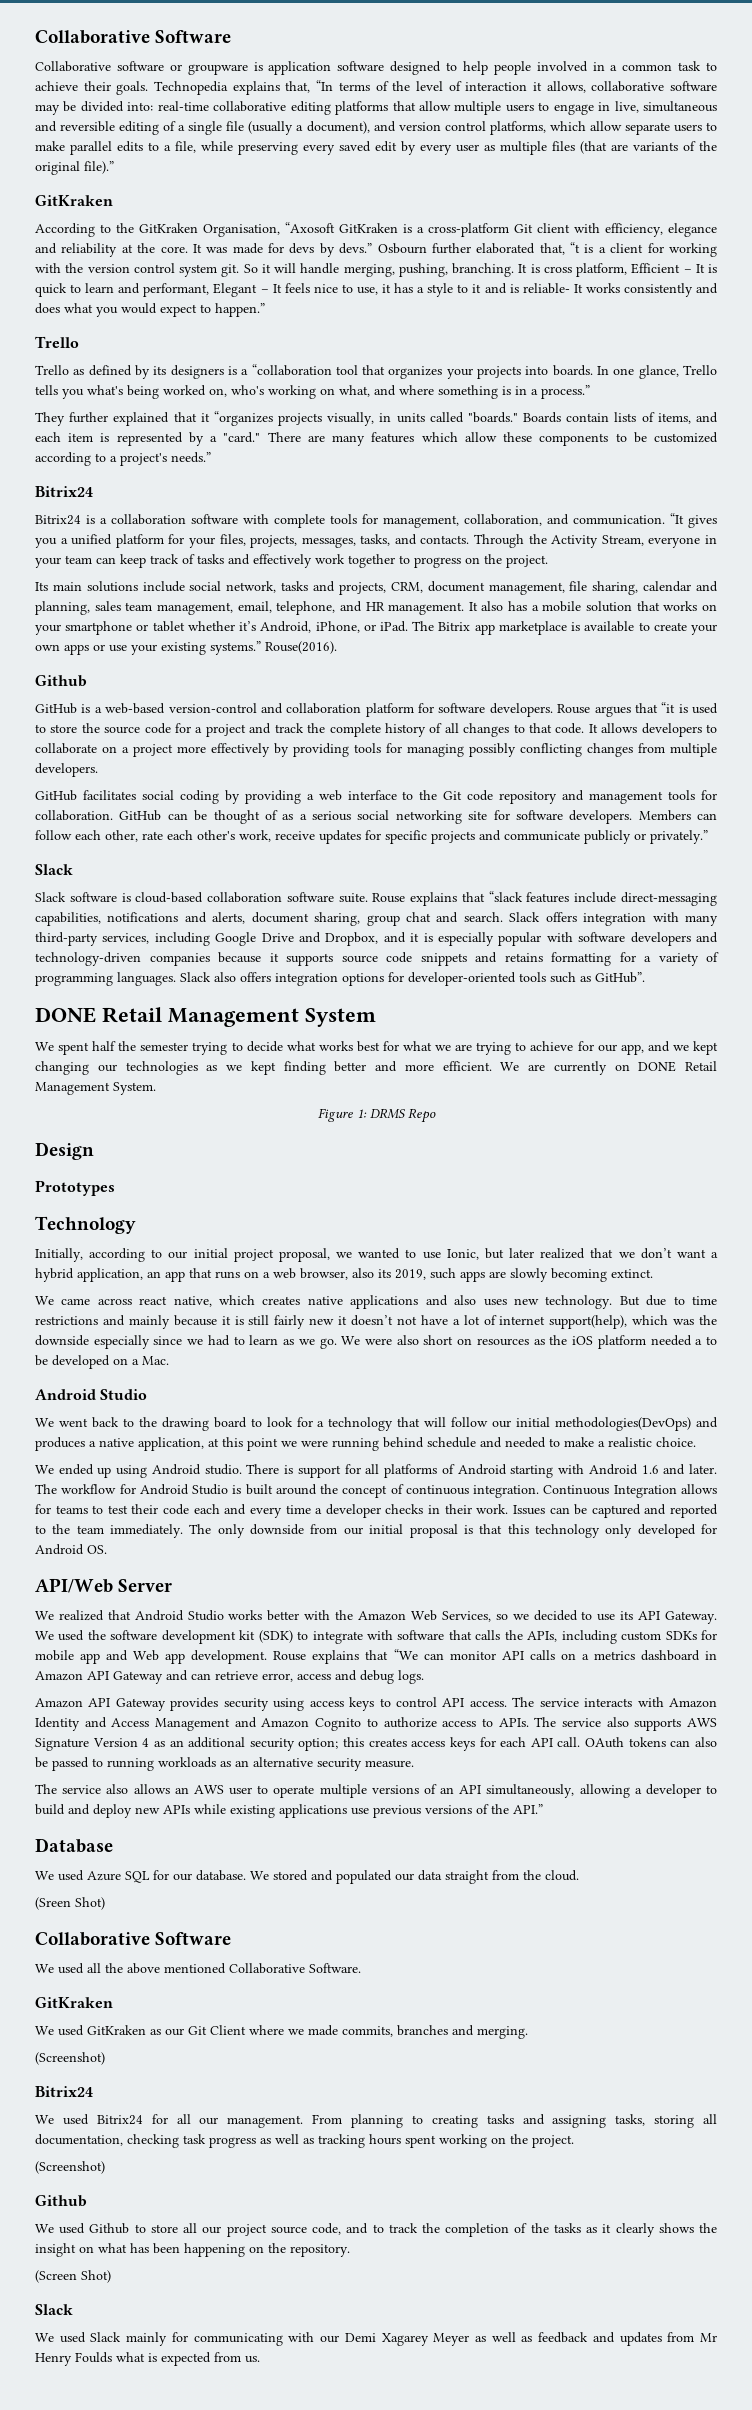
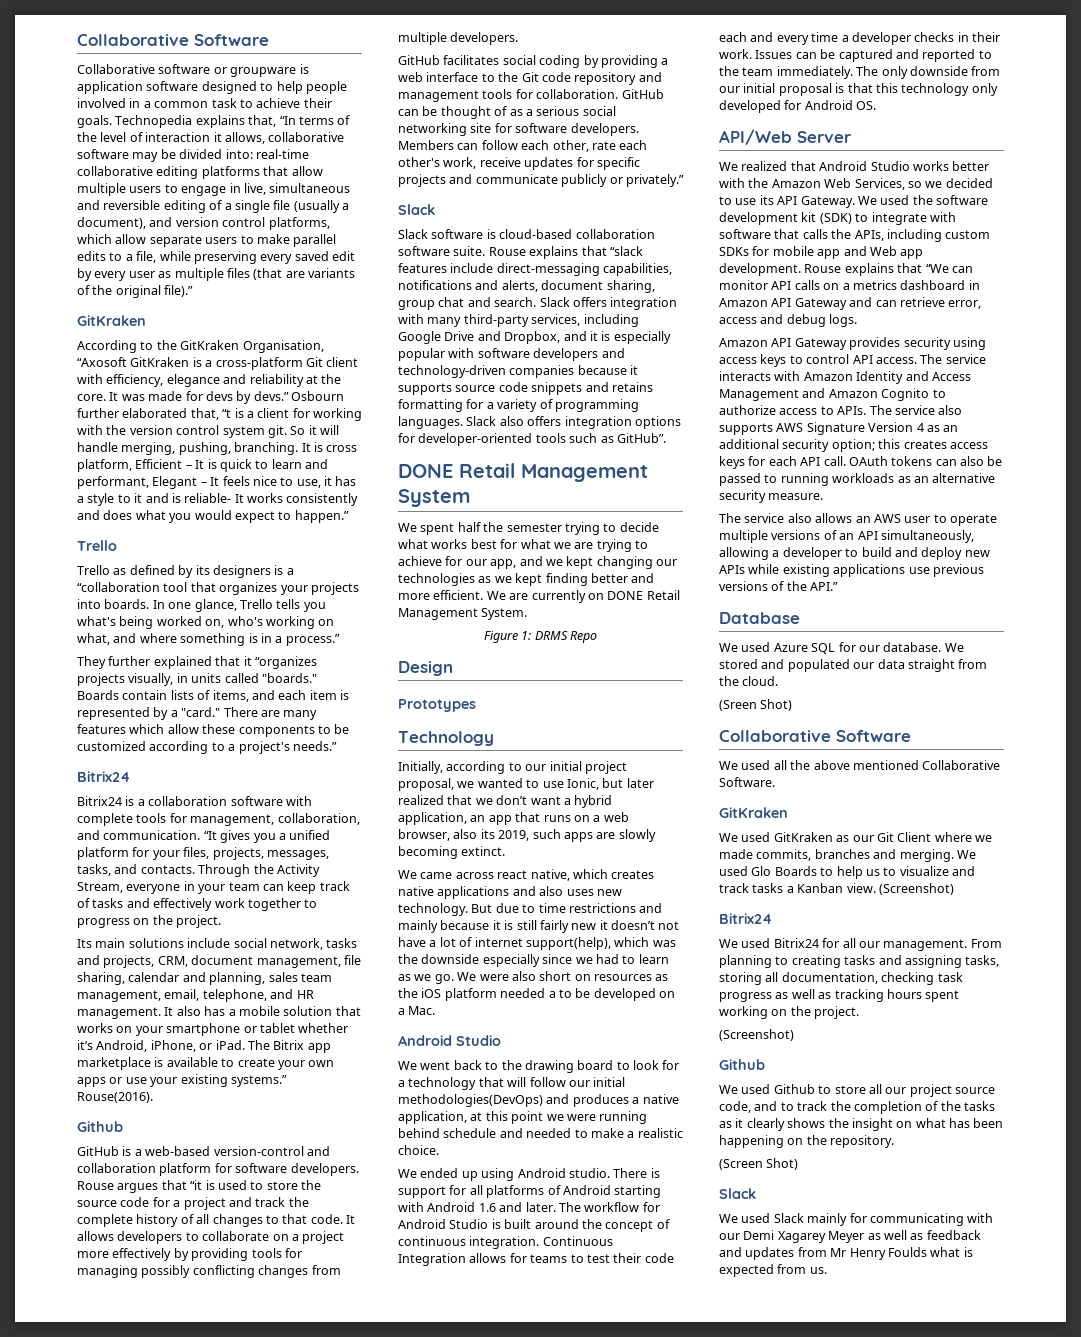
- We used GitKraken as our Git Client where we made commits, branches and merging.
- (Screenshot)
+ We used GitKraken as our Git Client where we made commits, branches and merging. We used Glo Boards to help us to visualize and track tasks a Kanban view. (Screenshot)

